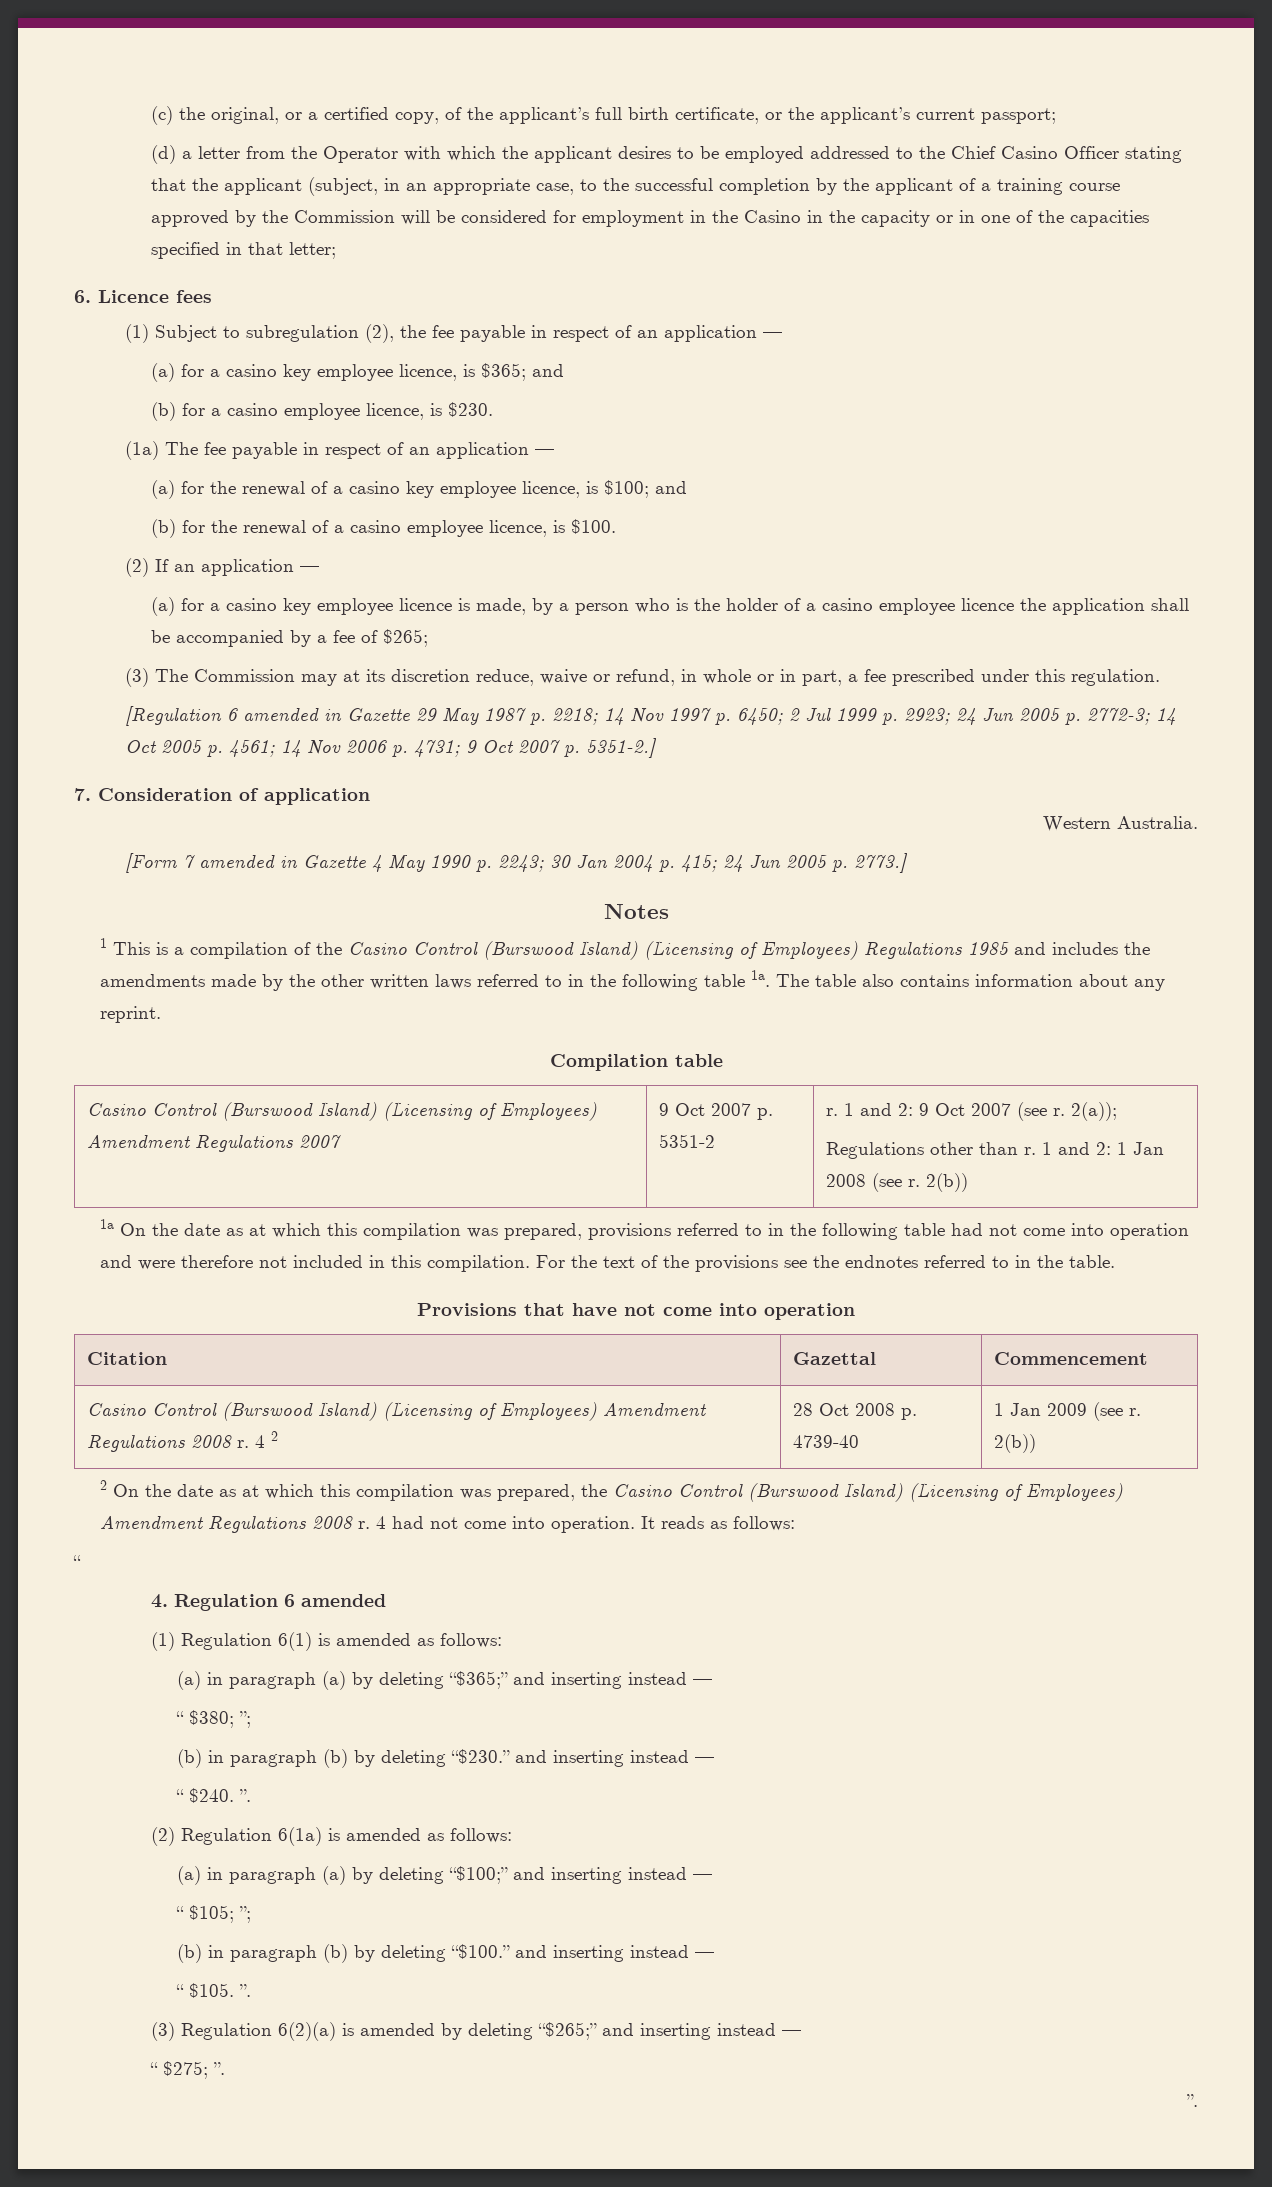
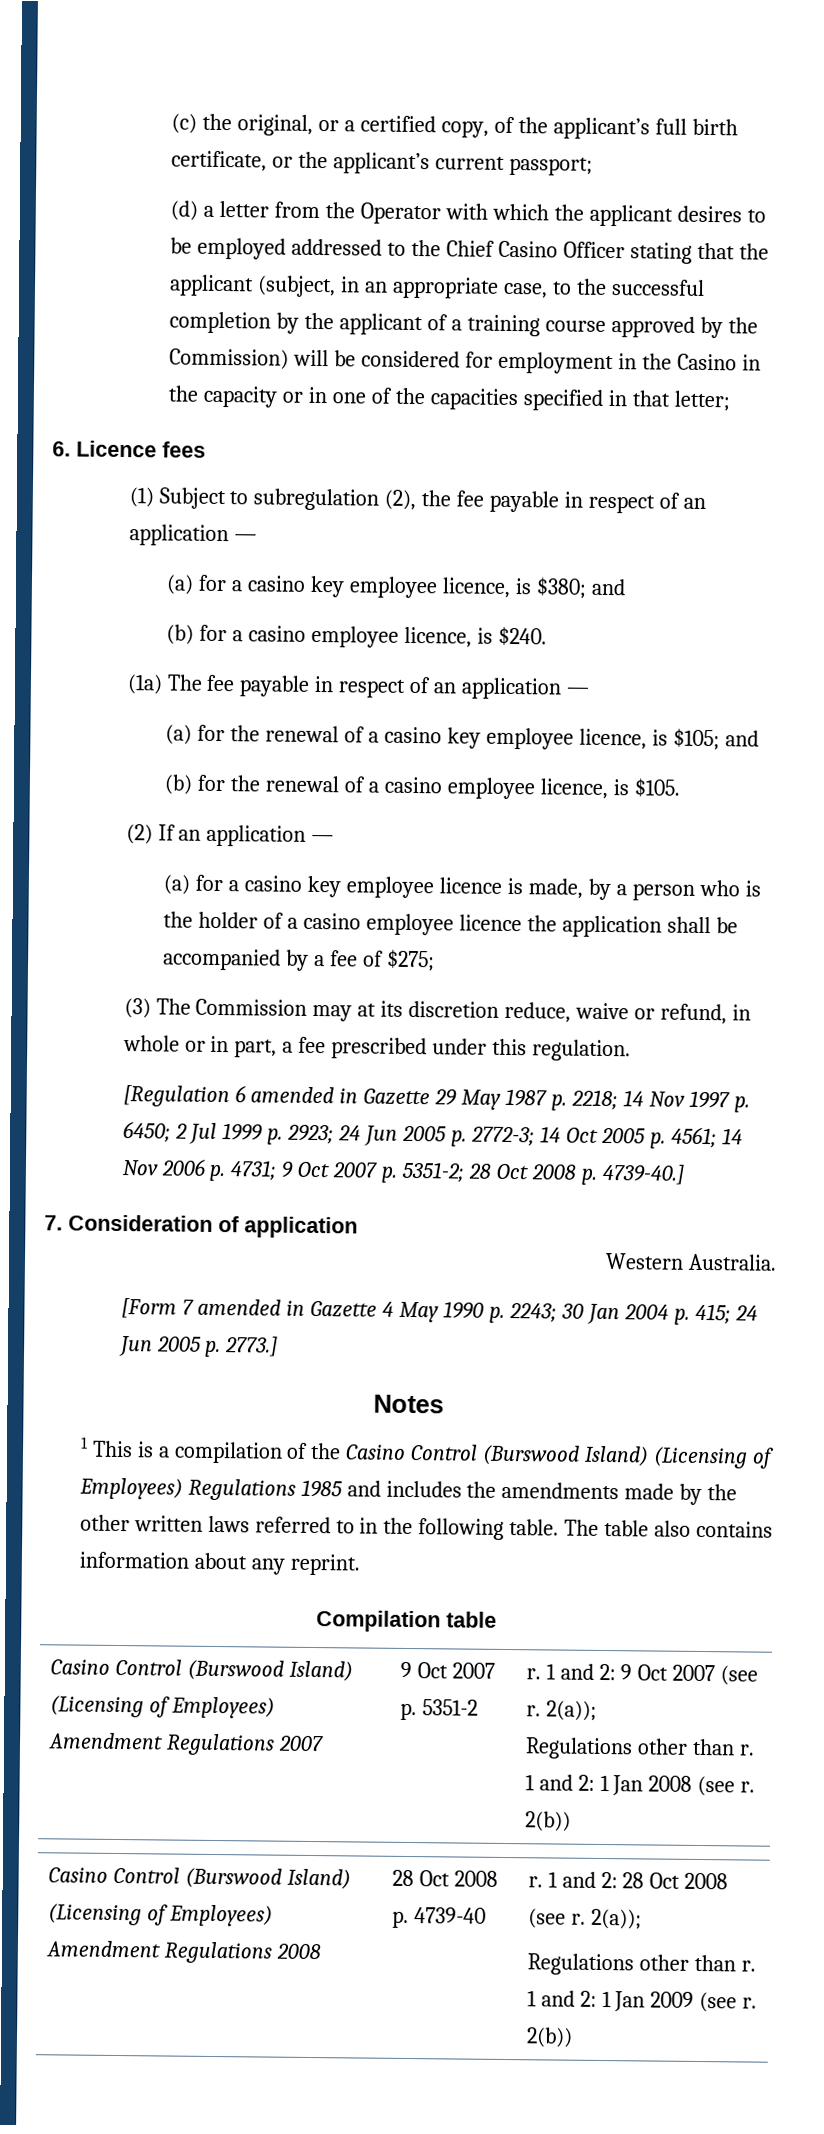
- (d) a letter from the Operator with which the applicant desires to be employed addressed to the Chief Casino Officer stating that the applicant (subject, in an appropriate case, to the successful completion by the applicant of a training course approved by the Commission will be considered for employment in the Casino in the capacity or in one of the capacities specified in that letter;
+ (d) a letter from the Operator with which the applicant desires to be employed addressed to the Chief Casino Officer stating that the applicant (subject, in an appropriate case, to the successful completion by the applicant of a training course approved by the Commission) will be considered for employment in the Casino in the capacity or in one of the capacities specified in that letter;
- (a) for a casino key employee licence, is $365; and
+ (a) for a casino key employee licence, is $380; and
- (b) for a casino employee licence, is $230.
+ (b) for a casino employee licence, is $240.
- (a) for the renewal of a casino key employee licence, is $100; and
+ (a) for the renewal of a casino key employee licence, is $105; and
- (b) for the renewal of a casino employee licence, is $100.
+ (b) for the renewal of a casino employee licence, is $105.
- (a) for a casino key employee licence is made, by a person who is the holder of a casino employee licence the application shall be accompanied by a fee of $265;
+ (a) for a casino key employee licence is made, by a person who is the holder of a casino employee licence the application shall be accompanied by a fee of $275;
- [Regulation 6 amended in Gazette 29 May 1987 p. 2218; 14 Nov 1997 p. 6450; 2 Jul 1999 p. 2923; 24 Jun 2005 p. 2772-3; 14 Oct 2005 p. 4561; 14 Nov 2006 p. 4731; 9 Oct 2007 p. 5351-2.]
+ [Regulation 6 amended in Gazette 29 May 1987 p. 2218; 14 Nov 1997 p. 6450; 2 Jul 1999 p. 2923; 24 Jun 2005 p. 2772-3; 14 Oct 2005 p. 4561; 14 Nov 2006 p. 4731; 9 Oct 2007 p. 5351-2; 28 Oct 2008 p. 4739-40.]
- 1 This is a compilation of the Casino Control (Burswood Island) (Licensing of Employees) Regulations 1985 and includes the amendments made by the other written laws referred to in the following table 1a.
+ 1 This is a compilation of the Casino Control (Burswood Island) (Licensing of Employees) Regulations 1985 and includes the amendments made by the other written laws referred to in the following table.
- 1a On the date as at which this compilation was prepared, provisions referred to in the following table had not come into operation and were therefore not included in this compilation. For the text of the provisions see the endnotes referred to in the table.
- Provisions that have not come into operation
- Citation | Gazettal | Commencement
- Casino Control (Burswood Island) (Licensing of Employees) Amendment Regulations 2008 r. 4 2 | 28 Oct 2008 p. 4739-40 | 1 Jan 2009 (see r. 2(b))
+ Casino Control (Burswood Island) (Licensing of Employees) Amendment Regulations 2008 | 28 Oct 2008 p. 4739-40 | r. 1 and 2: 28 Oct 2008 (see r. 2(a));
+ Regulations other than r. 1 and 2: 1 Jan 2009 (see r. 2(b))
- 2 On the date as at which this compilation was prepared, the Casino Control (Burswood Island) (Licensing of Employees) Amendment Regulations 2008 r. 4 had not come into operation. It reads as follows:
- “
- 4. Regulation 6 amended
- (1) Regulation 6(1) is amended as follows:
- (a) in paragraph (a) by deleting “$365;” and inserting instead —
- “ $380; ”;
- (b) in paragraph (b) by deleting “$230.” and inserting instead —
- “ $240. ”.
- (2) Regulation 6(1a) is amended as follows:
- (a) in paragraph (a) by deleting “$100;” and inserting instead —
- “ $105; ”;
- (b) in paragraph (b) by deleting “$100.” and inserting instead —
- “ $105. ”.
- (3) Regulation 6(2)(a) is amended by deleting “$265;” and inserting instead —
- “ $275; ”.
- ”.

